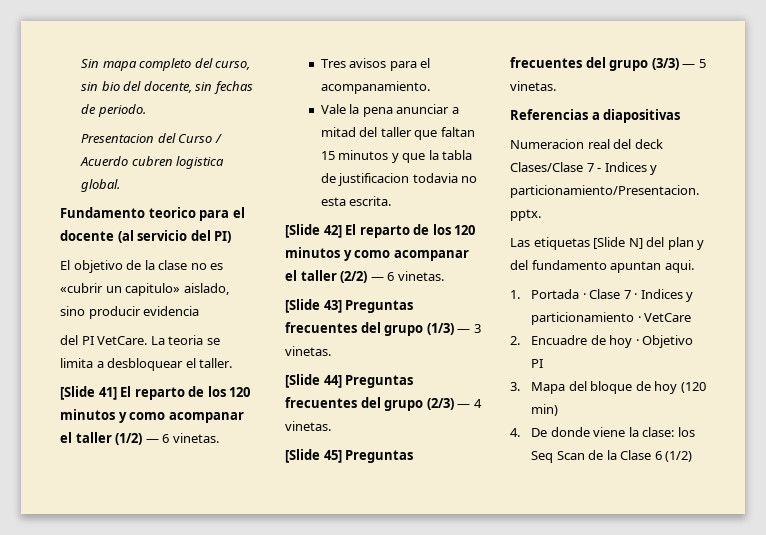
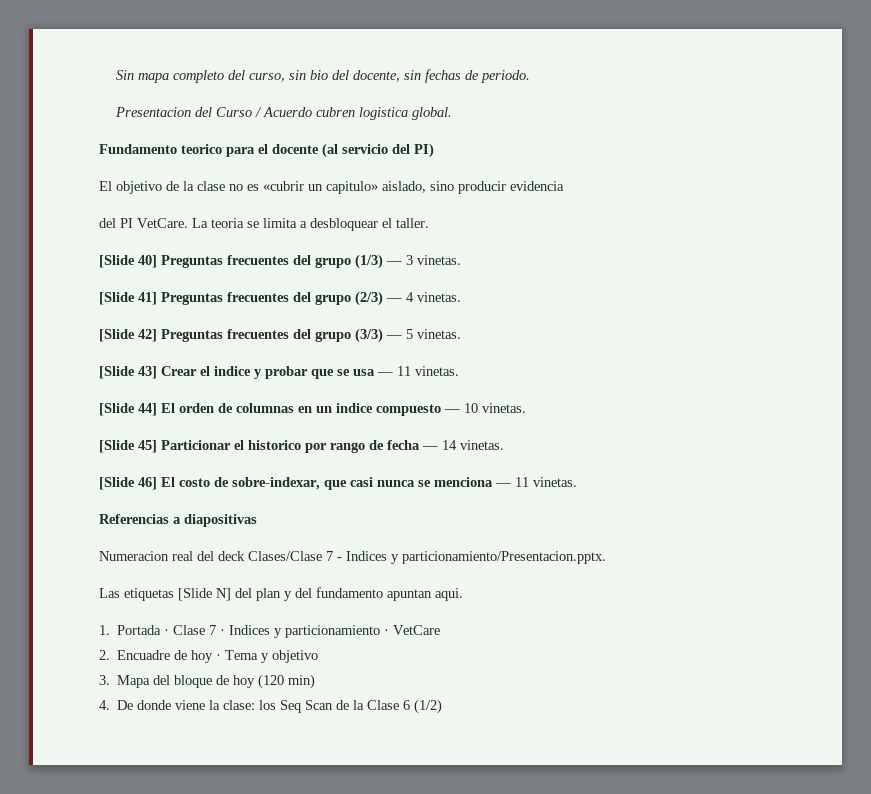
- [Slide 41] El reparto de los 120 minutos y como acompanar el taller (1/2) — 6 vinetas.
- Tres avisos para el acompanamiento.
- Vale la pena anunciar a mitad del taller que faltan 15 minutos y que la tabla de justificacion todavia no esta escrita.
- [Slide 42] El reparto de los 120 minutos y como acompanar el taller (2/2) — 6 vinetas.
- [Slide 43] Preguntas frecuentes del grupo (1/3) — 3 vinetas.
+ [Slide 40] Preguntas frecuentes del grupo (1/3) — 3 vinetas.
- [Slide 44] Preguntas frecuentes del grupo (2/3) — 4 vinetas.
+ [Slide 41] Preguntas frecuentes del grupo (2/3) — 4 vinetas.
- [Slide 45] Preguntas frecuentes del grupo (3/3) — 5 vinetas.
+ [Slide 42] Preguntas frecuentes del grupo (3/3) — 5 vinetas.
+ [Slide 43] Crear el indice y probar que se usa — 11 vinetas.
+ [Slide 44] El orden de columnas en un indice compuesto — 10 vinetas.
+ [Slide 45] Particionar el historico por rango de fecha — 14 vinetas.
+ [Slide 46] El costo de sobre-indexar, que casi nunca se menciona — 11 vinetas.
- 2. Encuadre de hoy · Objetivo PI
+ 2. Encuadre de hoy · Tema y objetivo

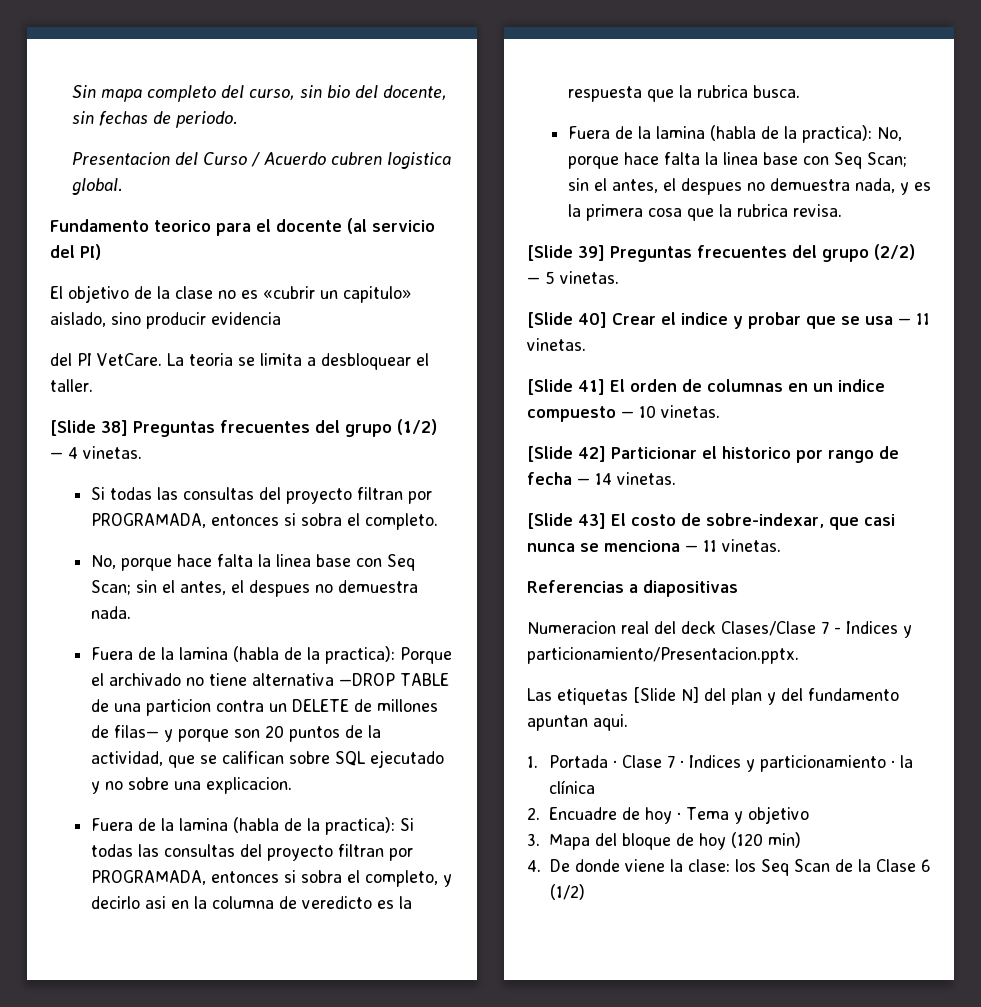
- [Slide 40] Preguntas frecuentes del grupo (1/3) — 3 vinetas.
- [Slide 41] Preguntas frecuentes del grupo (2/3) — 4 vinetas.
- [Slide 42] Preguntas frecuentes del grupo (3/3) — 5 vinetas.
+ [Slide 38] Preguntas frecuentes del grupo (1/2) — 4 vinetas.
+ Si todas las consultas del proyecto filtran por PROGRAMADA, entonces si sobra el completo.
+ No, porque hace falta la linea base con Seq Scan; sin el antes, el despues no demuestra nada.
+ Fuera de la lamina (habla de la practica): Porque el archivado no tiene alternativa —DROP TABLE de una particion contra un DELETE de millones de filas— y porque son 20 puntos de la actividad, que se califican sobre SQL ejecutado y no sobre una explicacion.
+ Fuera de la lamina (habla de la practica): Si todas las consultas del proyecto filtran por PROGRAMADA, entonces si sobra el completo, y decirlo asi en la columna de veredicto es la respuesta que la rubrica busca.
+ Fuera de la lamina (habla de la practica): No, porque hace falta la linea base con Seq Scan; sin el antes, el despues no demuestra nada, y es la primera cosa que la rubrica revisa.
+ [Slide 39] Preguntas frecuentes del grupo (2/2) — 5 vinetas.
- [Slide 43] Crear el indice y probar que se usa — 11 vinetas.
+ [Slide 40] Crear el indice y probar que se usa — 11 vinetas.
- [Slide 44] El orden de columnas en un indice compuesto — 10 vinetas.
+ [Slide 41] El orden de columnas en un indice compuesto — 10 vinetas.
- [Slide 45] Particionar el historico por rango de fecha — 14 vinetas.
+ [Slide 42] Particionar el historico por rango de fecha — 14 vinetas.
- [Slide 46] El costo de sobre-indexar, que casi nunca se menciona — 11 vinetas.
+ [Slide 43] El costo de sobre-indexar, que casi nunca se menciona — 11 vinetas.
- 1. Portada · Clase 7 · Indices y particionamiento · VetCare
+ 1. Portada · Clase 7 · Indices y particionamiento · la clínica

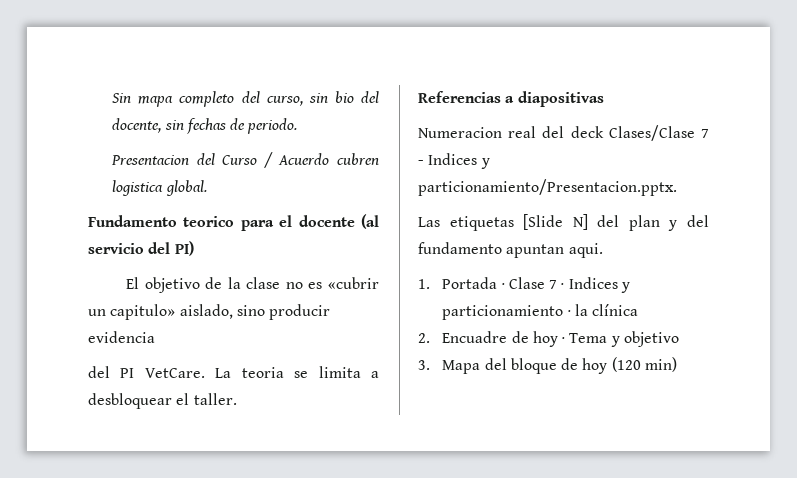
- [Slide 38] Preguntas frecuentes del grupo (1/2) — 4 vinetas.
- Si todas las consultas del proyecto filtran por PROGRAMADA, entonces si sobra el completo.
- No, porque hace falta la linea base con Seq Scan; sin el antes, el despues no demuestra nada.
- Fuera de la lamina (habla de la practica): Porque el archivado no tiene alternativa —DROP TABLE de una particion contra un DELETE de millones de filas— y porque son 20 puntos de la actividad, que se califican sobre SQL ejecutado y no sobre una explicacion.
- Fuera de la lamina (habla de la practica): Si todas las consultas del proyecto filtran por PROGRAMADA, entonces si sobra el completo, y decirlo asi en la columna de veredicto es la respuesta que la rubrica busca.
- Fuera de la lamina (habla de la practica): No, porque hace falta la linea base con Seq Scan; sin el antes, el despues no demuestra nada, y es la primera cosa que la rubrica revisa.
- [Slide 39] Preguntas frecuentes del grupo (2/2) — 5 vinetas.
- [Slide 40] Crear el indice y probar que se usa — 11 vinetas.
- [Slide 41] El orden de columnas en un indice compuesto — 10 vinetas.
- [Slide 42] Particionar el historico por rango de fecha — 14 vinetas.
- [Slide 43] El costo de sobre-indexar, que casi nunca se menciona — 11 vinetas.
- 4. De donde viene la clase: los Seq Scan de la Clase 6 (1/2)

